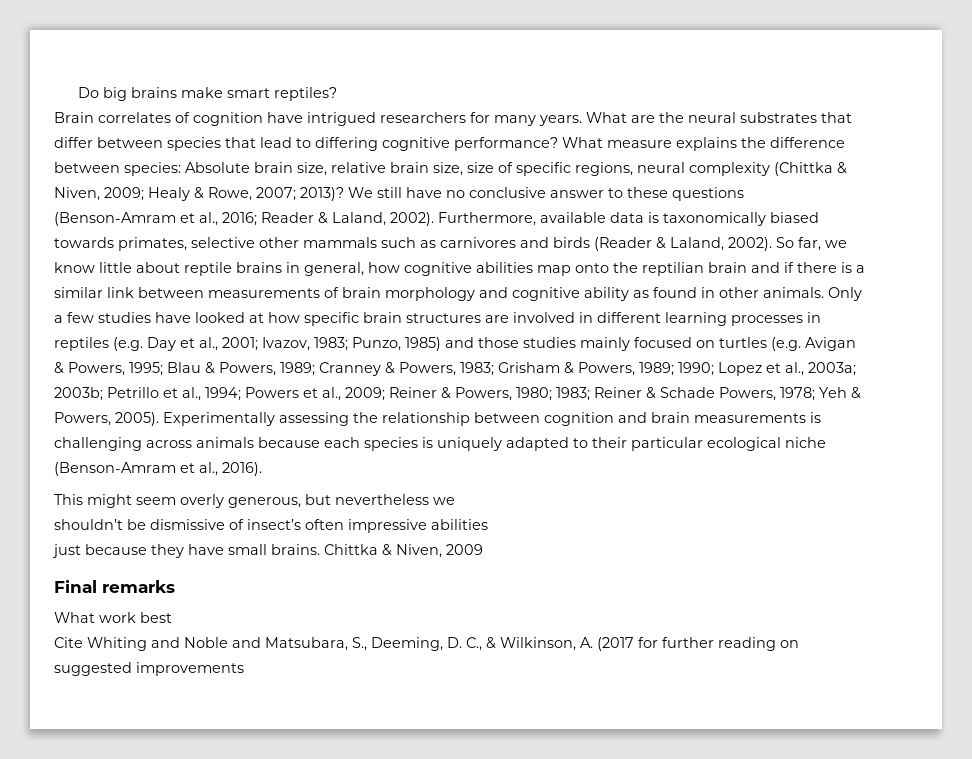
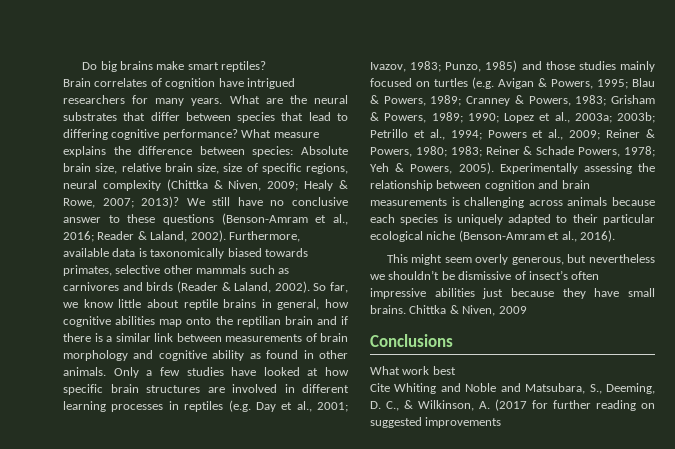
- This might seem overly generous, but nevertheless we
- shouldn’t be dismissive of insect’s often impressive abilities
- just because they have small brains.
+ This might seem overly generous, but nevertheless we shouldn’t be dismissive of insect’s often impressive abilities just because they have small brains.
- Final remarks
+ Conclusions

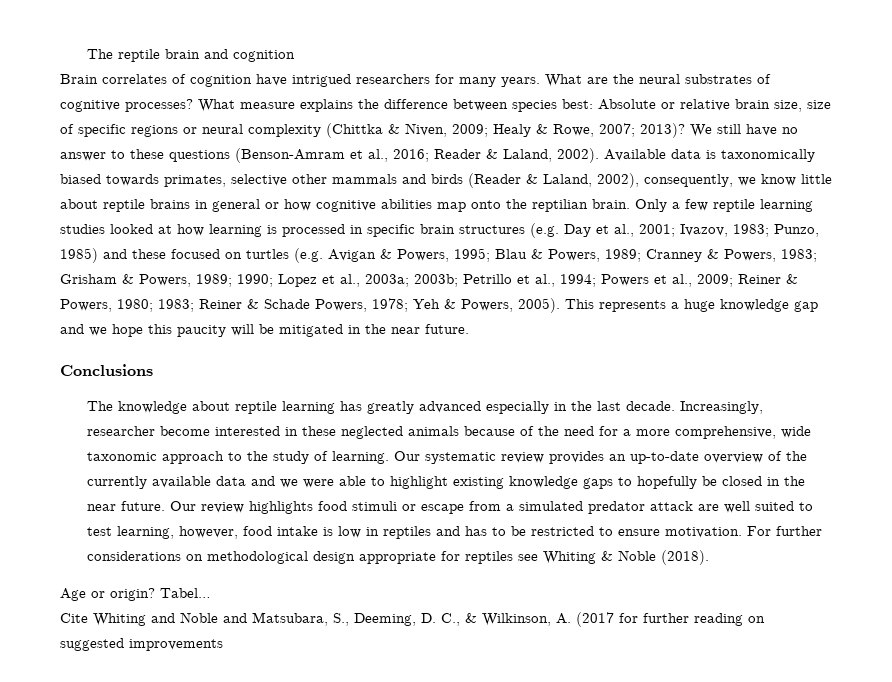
- Do big brains make smart reptiles?
+ The reptile brain and cognition
- What are the neural substrates that differ between species that lead to differing cognitive performance?
+ What are the neural substrates of cognitive processes?
- What measure explains the difference between species: Absolute brain size, relative brain size, size of specific regions, neural complexity (Chittka & Niven, 2009; Healy & Rowe, 2007; 2013)?
+ What measure explains the difference between species best: Absolute or relative brain size, size of specific regions or neural complexity (Chittka & Niven, 2009; Healy & Rowe, 2007; 2013)?
- We still have no conclusive answer to these questions (Benson-Amram et al., 2016; Reader & Laland, 2002).
+ We still have no answer to these questions (Benson-Amram et al., 2016; Reader & Laland, 2002).
- Furthermore, available data is taxonomically biased towards primates, selective other mammals such as carnivores and birds (Reader & Laland, 2002). So far, we know little about reptile brains in general, how cognitive abilities map onto the reptilian brain and if there is a similar link between measurements of brain morphology and cognitive ability as found in other animals. Only a few studies have looked at how specific brain structures are involved in different learning processes in reptiles (e.g. Day et al., 2001;
+ Available data is taxonomically biased towards primates, selective other mammals and birds (Reader & Laland, 2002), consequently, we know little about reptile brains in general or how cognitive abilities map onto the reptilian brain. Only a few reptile learning studies looked at how learning is processed in specific brain structures (e.g. Day et al., 2001;
- Punzo, 1985) and those studies mainly focused on turtles (e.g. Avigan & Powers, 1995;
+ Punzo, 1985) and these focused on turtles (e.g. Avigan & Powers, 1995;
- Experimentally assessing the relationship between cognition and brain measurements is challenging across animals because each species is uniquely adapted to their particular ecological niche (Benson-Amram et al., 2016).
- This might seem overly generous, but nevertheless we shouldn’t be dismissive of insect’s often impressive abilities just because they have small brains. Chittka & Niven, 2009
+ This represents a huge knowledge gap and we hope this paucity will be mitigated in the near future.
  Conclusions
- What work best
+ The knowledge about reptile learning has greatly advanced especially in the last decade. Increasingly, researcher become interested in these neglected animals because of the need for a more comprehensive, wide taxonomic approach to the study of learning. Our systematic review provides an up-to-date overview of the currently available data and we were able to highlight existing knowledge gaps to hopefully be closed in the near future. Our review highlights food stimuli or escape from a simulated predator attack are well suited to test learning, however, food intake is low in reptiles and has to be restricted to ensure motivation. For further considerations on methodological design appropriate for reptiles see Whiting & Noble (2018).
+ Age or origin? Tabel…

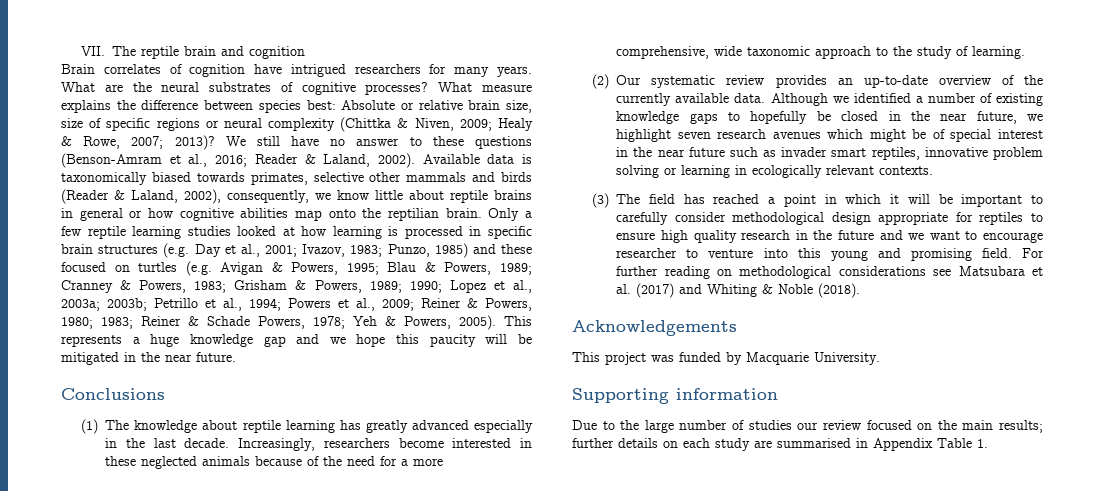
- The reptile brain and cognition
+ VII. The reptile brain and cognition
- The knowledge about reptile learning has greatly advanced especially in the last decade.
+ (1) The knowledge about reptile learning has greatly advanced especially in the last decade.
- Increasingly, researcher become interested in these neglected animals because of the need for a more comprehensive, wide taxonomic approach to the study of learning. Our systematic review provides an up-to-date overview of the currently available data and we were able to highlight existing knowledge gaps to hopefully be closed in the near future. Our review highlights food stimuli or escape from a simulated predator attack are well suited to test learning, however, food intake is low in reptiles and has to be restricted to ensure motivation. For further considerations on methodological design appropriate for reptiles see Whiting & Noble (2018).
- Age or origin? Tabel…
- Cite Whiting and Noble and Matsubara, S., Deeming, D. C., & Wilkinson, A. (2017 for further reading on suggested improvements
+ Increasingly, researchers become interested in these neglected animals because of the need for a more comprehensive, wide taxonomic approach to the study of learning.
+ (2) Our systematic review provides an up-to-date overview of the currently available data. Although we identified a number of existing knowledge gaps to hopefully be closed in the near future, we highlight seven research avenues which might be of special interest in the near future such as invader smart reptiles, innovative problem solving or learning in ecologically relevant contexts.
+ (3) The field has reached a point in which it will be important to carefully consider methodological design appropriate for reptiles to ensure high quality research in the future and we want to encourage researcher to venture into this young and promising field. For further reading on methodological considerations see Matsubara et al. (2017) and Whiting & Noble (2018).
+ Acknowledgements
+ This project was funded by Macquarie University.
+ Supporting information
+ Due to the large number of studies our review focused on the main results; further details on each study are summarised in Appendix Table 1.

